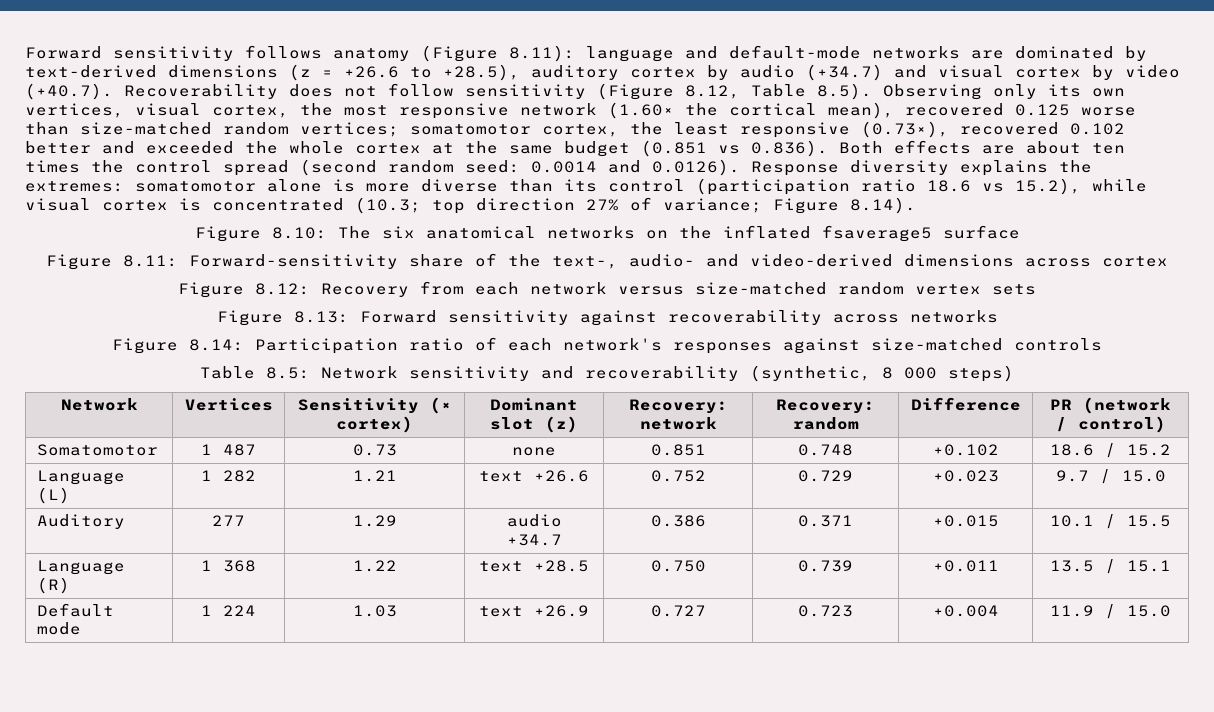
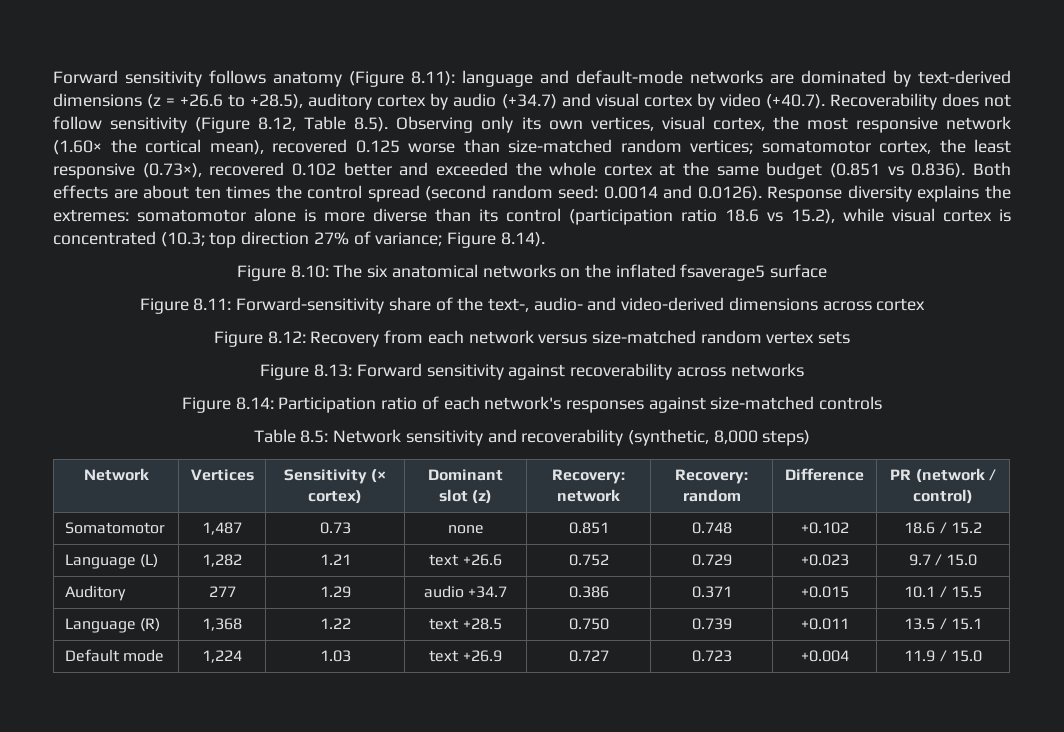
- Table 8.5: Network sensitivity and recoverability (synthetic, 8 000 steps)
+ Table 8.5: Network sensitivity and recoverability (synthetic, 8,000 steps)
- Somatomotor | 1 487 | 0.73 | none | 0.851 | 0.748 | +0.102 | 18.6 / 15.2
+ Somatomotor | 1,487 | 0.73 | none | 0.851 | 0.748 | +0.102 | 18.6 / 15.2
- Language (L) | 1 282 | 1.21 | text +26.6 | 0.752 | 0.729 | +0.023 | 9.7 / 15.0
+ Language (L) | 1,282 | 1.21 | text +26.6 | 0.752 | 0.729 | +0.023 | 9.7 / 15.0
- Language (R) | 1 368 | 1.22 | text +28.5 | 0.750 | 0.739 | +0.011 | 13.5 / 15.1
+ Language (R) | 1,368 | 1.22 | text +28.5 | 0.750 | 0.739 | +0.011 | 13.5 / 15.1
- Default mode | 1 224 | 1.03 | text +26.9 | 0.727 | 0.723 | +0.004 | 11.9 / 15.0
+ Default mode | 1,224 | 1.03 | text +26.9 | 0.727 | 0.723 | +0.004 | 11.9 / 15.0

